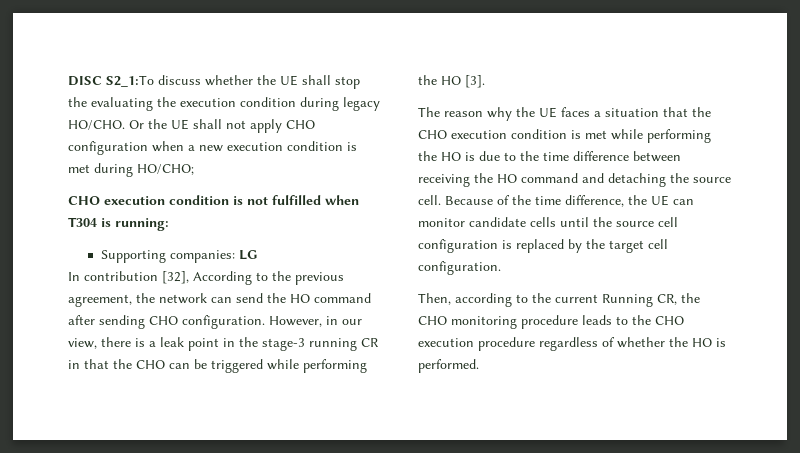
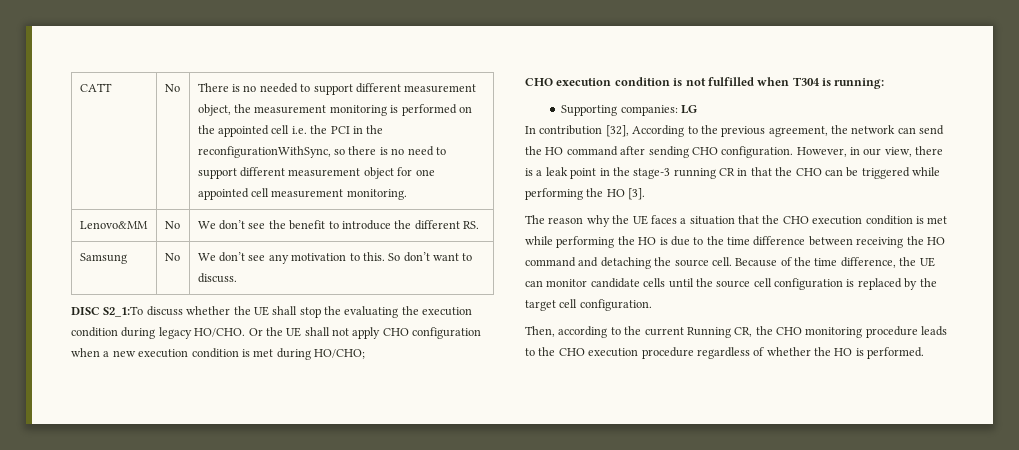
+ CATT | No | There is no needed to support different measurement object, the measurement monitoring is performed on the appointed cell i.e. the PCI in the reconfigurationWithSync, so there is no need to support different measurement object for one appointed cell measurement monitoring.
+ Lenovo&MM | No | We don’t see the benefit to introduce the different RS.
+ Samsung | No | We don’t see any motivation to this. So don’t want to discuss.

